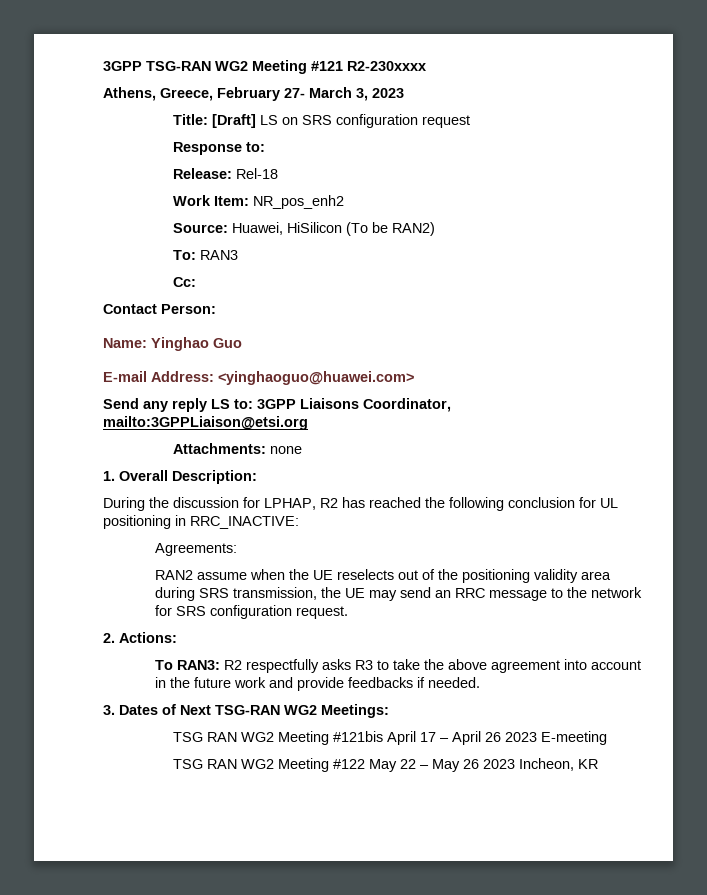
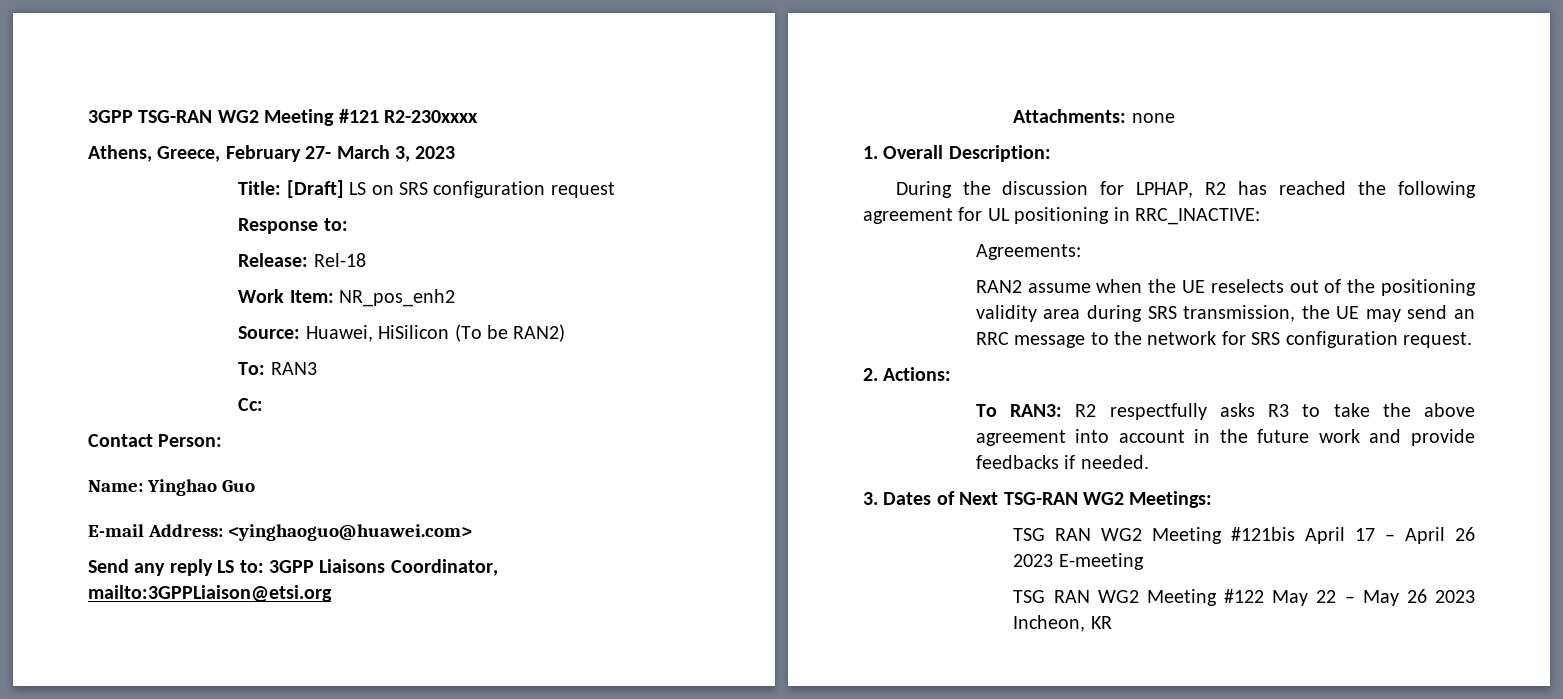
- During the discussion for LPHAP, R2 has reached the following conclusion for UL positioning in RRC_INACTIVE:
+ During the discussion for LPHAP, R2 has reached the following agreement for UL positioning in RRC_INACTIVE:

